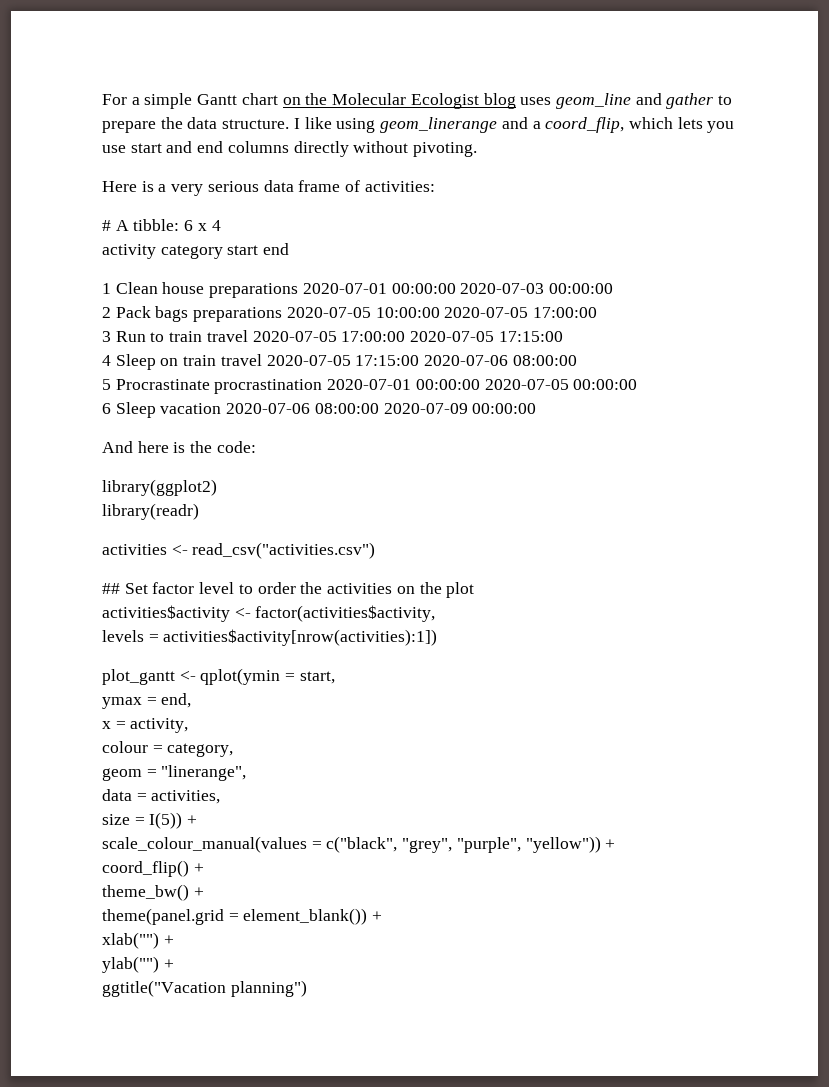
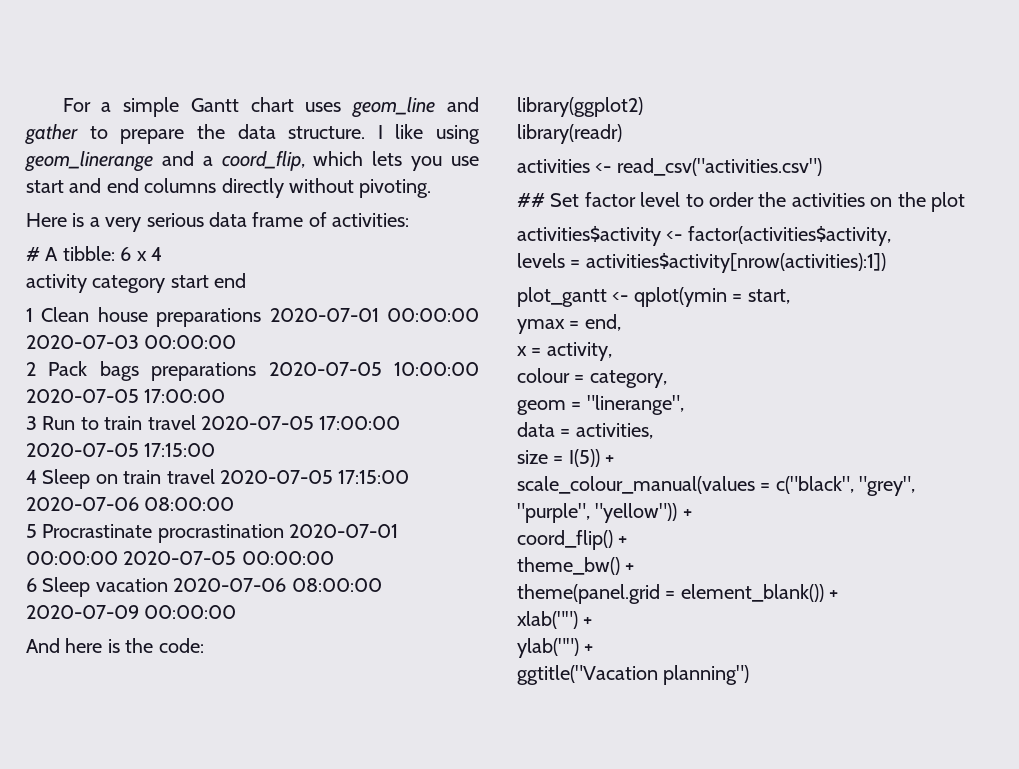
- For a simple Gantt chart on the Molecular Ecologist blog uses geom_line and gather to prepare the data structure.
+ For a simple Gantt chart uses geom_line and gather to prepare the data structure.

